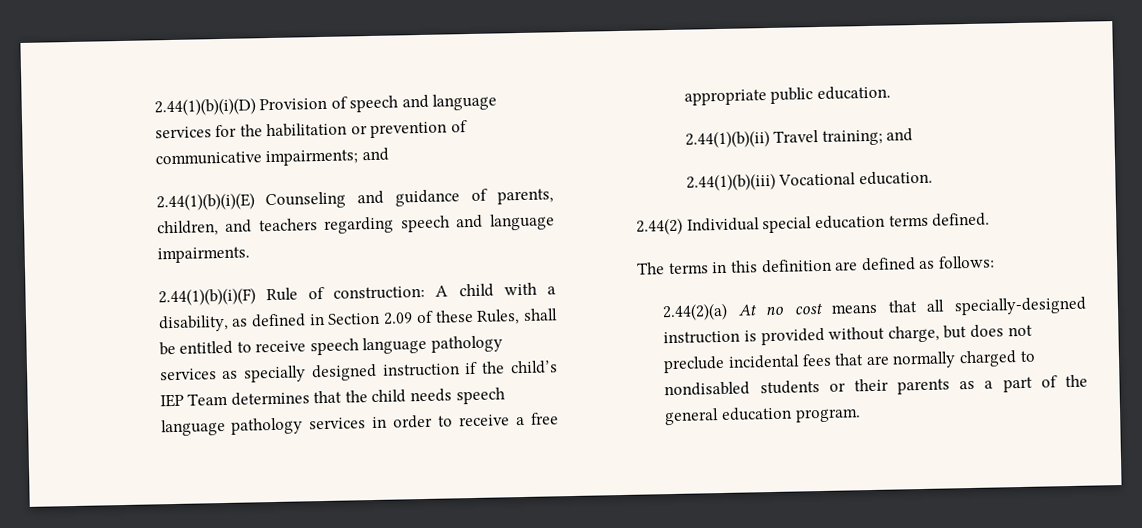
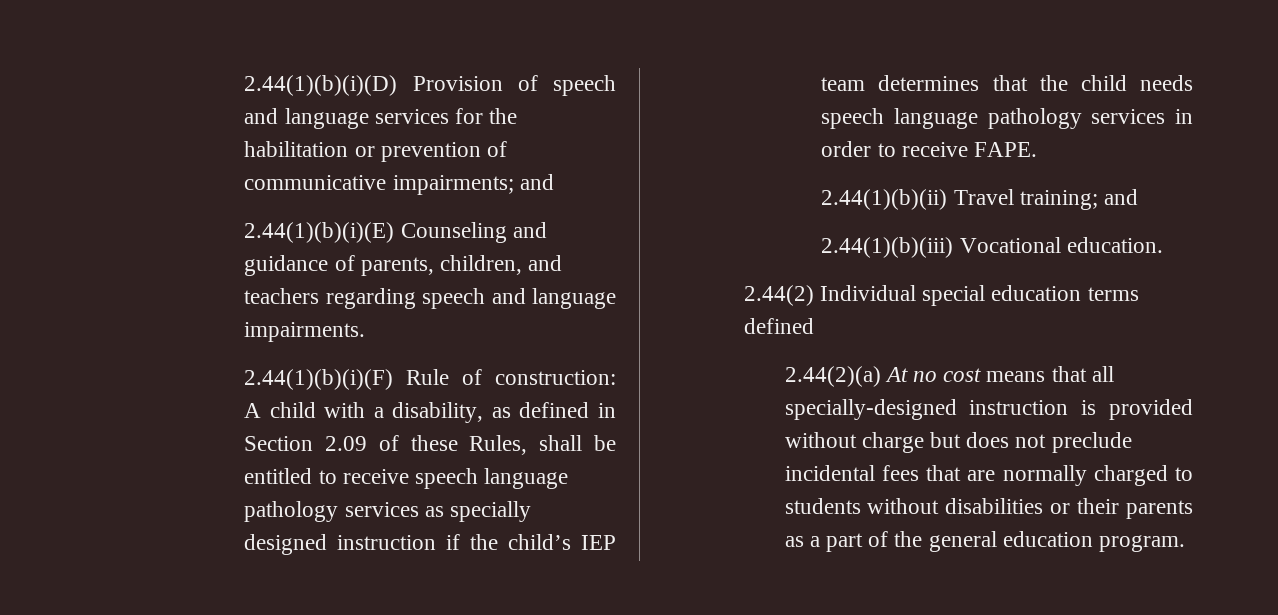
- 2.44(1)(b)(i)(F) Rule of construction: A child with a disability, as defined in Section 2.09 of these Rules, shall be entitled to receive speech language pathology services as specially designed instruction if the child’s IEP Team determines that the child needs speech language pathology services in order to receive a free appropriate public education.
+ 2.44(1)(b)(i)(F) Rule of construction: A child with a disability, as defined in Section 2.09 of these Rules, shall be entitled to receive speech language pathology services as specially designed instruction if the child’s IEP team determines that the child needs speech language pathology services in order to receive FAPE.
- 2.44(2) Individual special education terms defined.
- The terms in this definition are defined as follows:
+ 2.44(2) Individual special education terms defined
- 2.44(2)(a) At no cost means that all specially-designed instruction is provided without charge, but does not preclude incidental fees that are normally charged to nondisabled students or their parents as a part of the general education program.
+ 2.44(2)(a) At no cost means that all specially-designed instruction is provided without charge but does not preclude incidental fees that are normally charged to students without disabilities or their parents as a part of the general education program.

